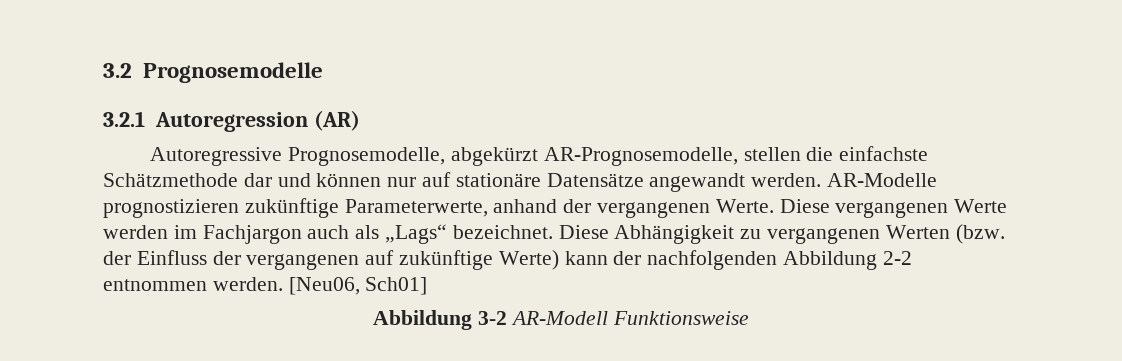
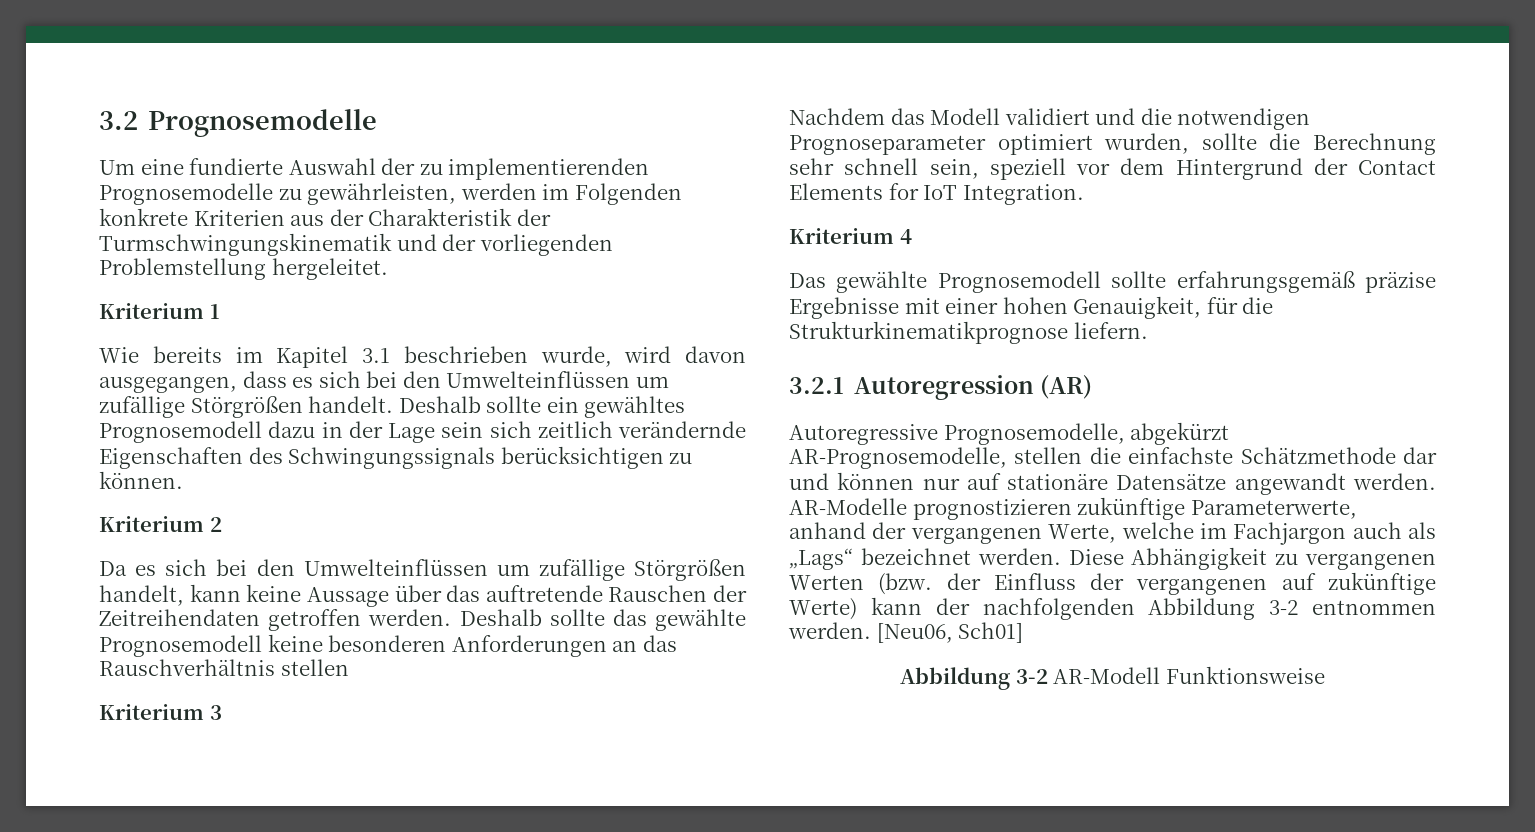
+ Um eine fundierte Auswahl der zu implementierenden Prognosemodelle zu gewährleisten, werden im Folgenden konkrete Kriterien aus der Charakteristik der Turmschwingungskinematik und der vorliegenden Problemstellung hergeleitet.
+ Kriterium 1
+ Wie bereits im Kapitel 3.1 beschrieben wurde, wird davon ausgegangen, dass es sich bei den Umwelteinflüssen um zufällige Störgrößen handelt. Deshalb sollte ein gewähltes Prognosemodell dazu in der Lage sein sich zeitlich verändernde Eigenschaften des Schwingungssignals berücksichtigen zu können.
+ Kriterium 2
+ Da es sich bei den Umwelteinflüssen um zufällige Störgrößen handelt, kann keine Aussage über das auftretende Rauschen der Zeitreihendaten getroffen werden. Deshalb sollte das gewählte Prognosemodell keine besonderen Anforderungen an das Rauschverhältnis stellen
+ Kriterium 3
+ Nachdem das Modell validiert und die notwendigen Prognoseparameter optimiert wurden, sollte die Berechnung sehr schnell sein, speziell vor dem Hintergrund der Contact Elements for IoT Integration.
+ Kriterium 4
+ Das gewählte Prognosemodell sollte erfahrungsgemäß präzise Ergebnisse mit einer hohen Genauigkeit, für die Strukturkinematikprognose liefern.
- AR-Modelle prognostizieren zukünftige Parameterwerte, anhand der vergangenen Werte. Diese vergangenen Werte werden im Fachjargon auch als „Lags“ bezeichnet.
+ AR-Modelle prognostizieren zukünftige Parameterwerte, anhand der vergangenen Werte, welche im Fachjargon auch als „Lags“ bezeichnet werden.
- Diese Abhängigkeit zu vergangenen Werten (bzw. der Einfluss der vergangenen auf zukünftige Werte) kann der nachfolgenden Abbildung 2-2 entnommen werden.
+ Diese Abhängigkeit zu vergangenen Werten (bzw. der Einfluss der vergangenen auf zukünftige Werte) kann der nachfolgenden Abbildung 3-2 entnommen werden.

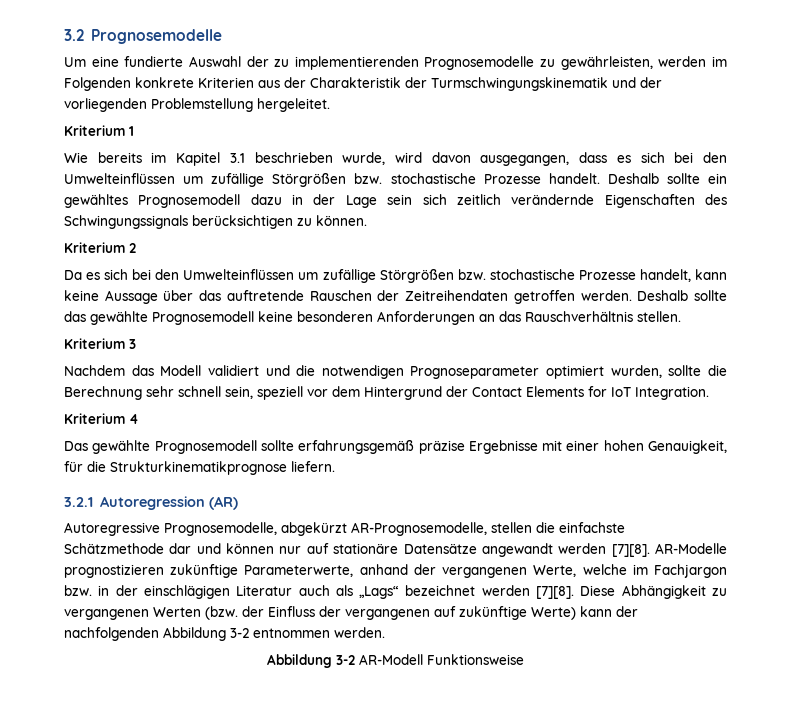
- Wie bereits im Kapitel 3.1 beschrieben wurde, wird davon ausgegangen, dass es sich bei den Umwelteinflüssen um zufällige Störgrößen handelt.
+ Wie bereits im Kapitel 3.1 beschrieben wurde, wird davon ausgegangen, dass es sich bei den Umwelteinflüssen um zufällige Störgrößen bzw. stochastische Prozesse handelt.
- Da es sich bei den Umwelteinflüssen um zufällige Störgrößen handelt, kann keine Aussage über das auftretende Rauschen der Zeitreihendaten getroffen werden.
+ Da es sich bei den Umwelteinflüssen um zufällige Störgrößen bzw. stochastische Prozesse handelt, kann keine Aussage über das auftretende Rauschen der Zeitreihendaten getroffen werden.
- Deshalb sollte das gewählte Prognosemodell keine besonderen Anforderungen an das Rauschverhältnis stellen
+ Deshalb sollte das gewählte Prognosemodell keine besonderen Anforderungen an das Rauschverhältnis stellen.
- Autoregressive Prognosemodelle, abgekürzt AR-Prognosemodelle, stellen die einfachste Schätzmethode dar und können nur auf stationäre Datensätze angewandt werden.
+ Autoregressive Prognosemodelle, abgekürzt AR-Prognosemodelle, stellen die einfachste Schätzmethode dar und können nur auf stationäre Datensätze angewandt werden [7][8].
- AR-Modelle prognostizieren zukünftige Parameterwerte, anhand der vergangenen Werte, welche im Fachjargon auch als „Lags“ bezeichnet werden.
+ AR-Modelle prognostizieren zukünftige Parameterwerte, anhand der vergangenen Werte, welche im Fachjargon bzw. in der einschlägigen Literatur auch als „Lags“ bezeichnet werden [7][8].
- [Neu06, Sch01]

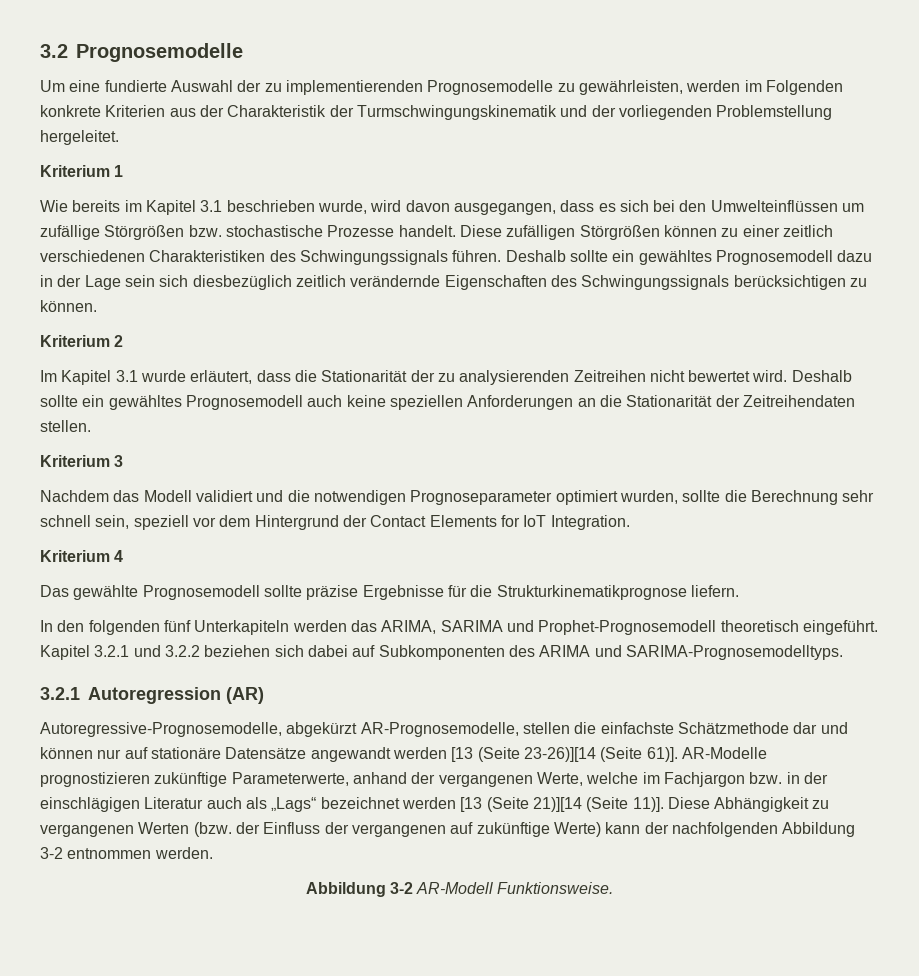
+ Diese zufälligen Störgrößen können zu einer zeitlich verschiedenen Charakteristiken des Schwingungssignals führen.
- Deshalb sollte ein gewähltes Prognosemodell dazu in der Lage sein sich zeitlich verändernde Eigenschaften des Schwingungssignals berücksichtigen zu können.
+ Deshalb sollte ein gewähltes Prognosemodell dazu in der Lage sein sich diesbezüglich zeitlich verändernde Eigenschaften des Schwingungssignals berücksichtigen zu können.
- Da es sich bei den Umwelteinflüssen um zufällige Störgrößen bzw. stochastische Prozesse handelt, kann keine Aussage über das auftretende Rauschen der Zeitreihendaten getroffen werden. Deshalb sollte das gewählte Prognosemodell keine besonderen Anforderungen an das Rauschverhältnis stellen.
+ Im Kapitel 3.1 wurde erläutert, dass die Stationarität der zu analysierenden Zeitreihen nicht bewertet wird. Deshalb sollte ein gewähltes Prognosemodell auch keine speziellen Anforderungen an die Stationarität der Zeitreihendaten stellen.
- Das gewählte Prognosemodell sollte erfahrungsgemäß präzise Ergebnisse mit einer hohen Genauigkeit, für die Strukturkinematikprognose liefern.
+ Das gewählte Prognosemodell sollte präzise Ergebnisse für die Strukturkinematikprognose liefern.
+ In den folgenden fünf Unterkapiteln werden das ARIMA, SARIMA und Prophet-Prognosemodell theoretisch eingeführt. Kapitel 3.2.1 und 3.2.2 beziehen sich dabei auf Subkomponenten des ARIMA und SARIMA-Prognosemodelltyps.
- Autoregressive Prognosemodelle, abgekürzt AR-Prognosemodelle, stellen die einfachste Schätzmethode dar und können nur auf stationäre Datensätze angewandt werden [7][8].
+ Autoregressive-Prognosemodelle, abgekürzt AR-Prognosemodelle, stellen die einfachste Schätzmethode dar und können nur auf stationäre Datensätze angewandt werden [13 (Seite 23-26)][14 (Seite 61)].
- AR-Modelle prognostizieren zukünftige Parameterwerte, anhand der vergangenen Werte, welche im Fachjargon bzw. in der einschlägigen Literatur auch als „Lags“ bezeichnet werden [7][8].
+ AR-Modelle prognostizieren zukünftige Parameterwerte, anhand der vergangenen Werte, welche im Fachjargon bzw. in der einschlägigen Literatur auch als „Lags“ bezeichnet werden [13 (Seite 21)][14 (Seite 11)].
- Abbildung 3-2 AR-Modell Funktionsweise
+ Abbildung 3-2 AR-Modell Funktionsweise.

